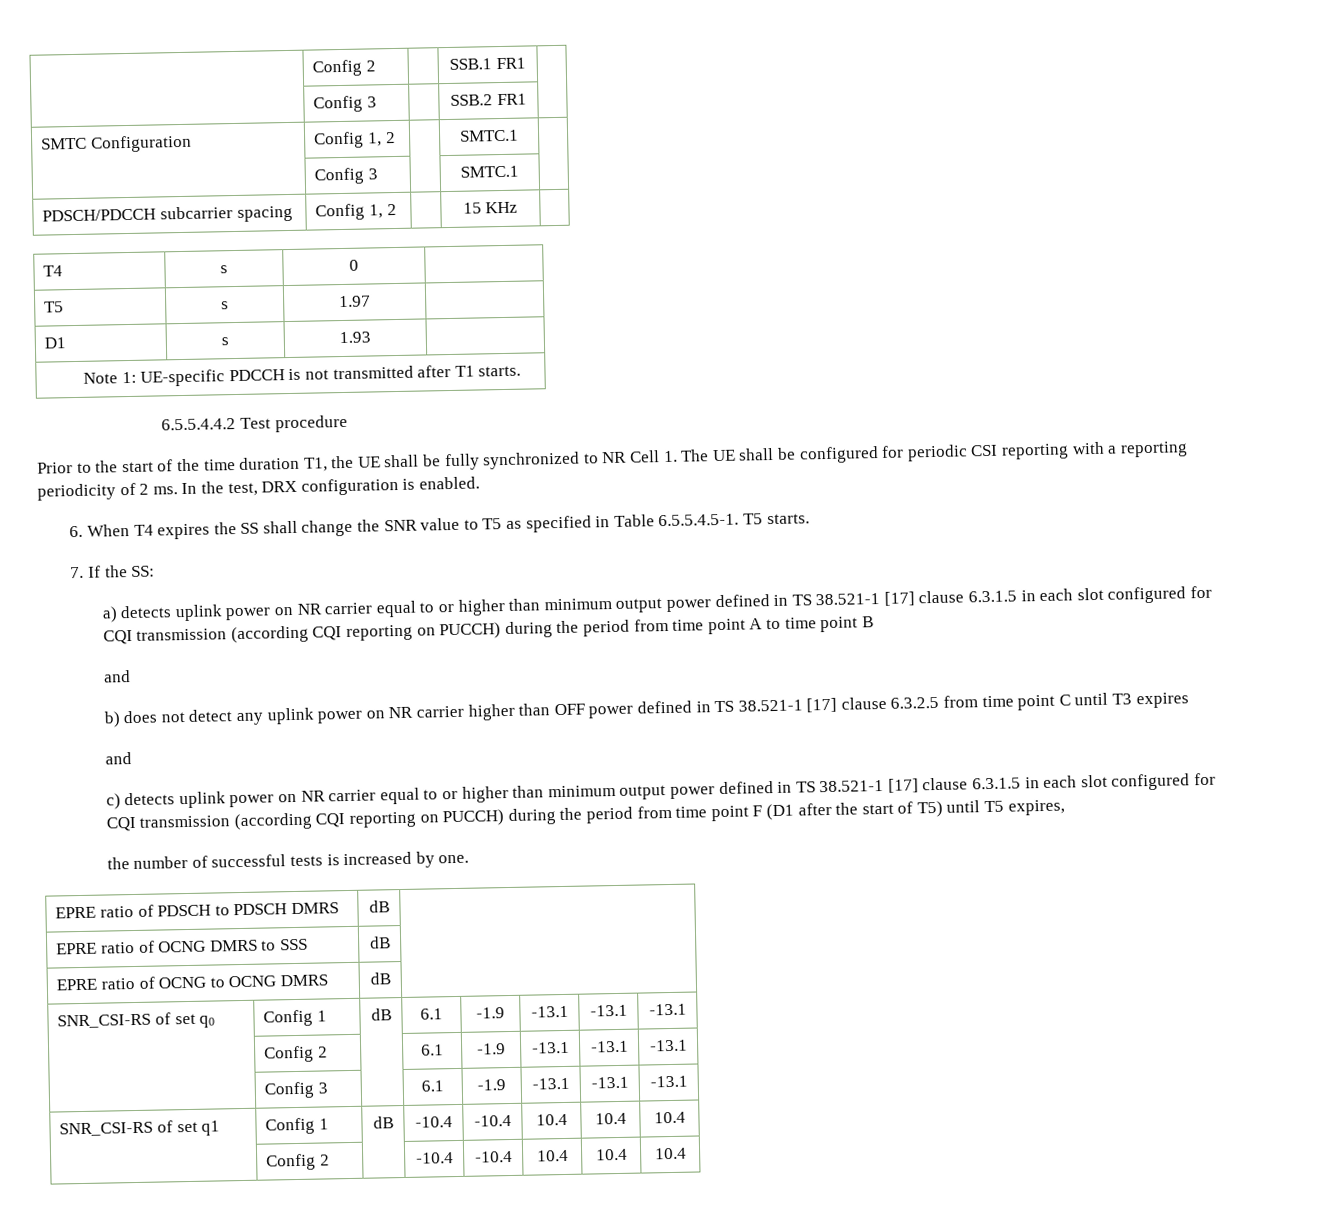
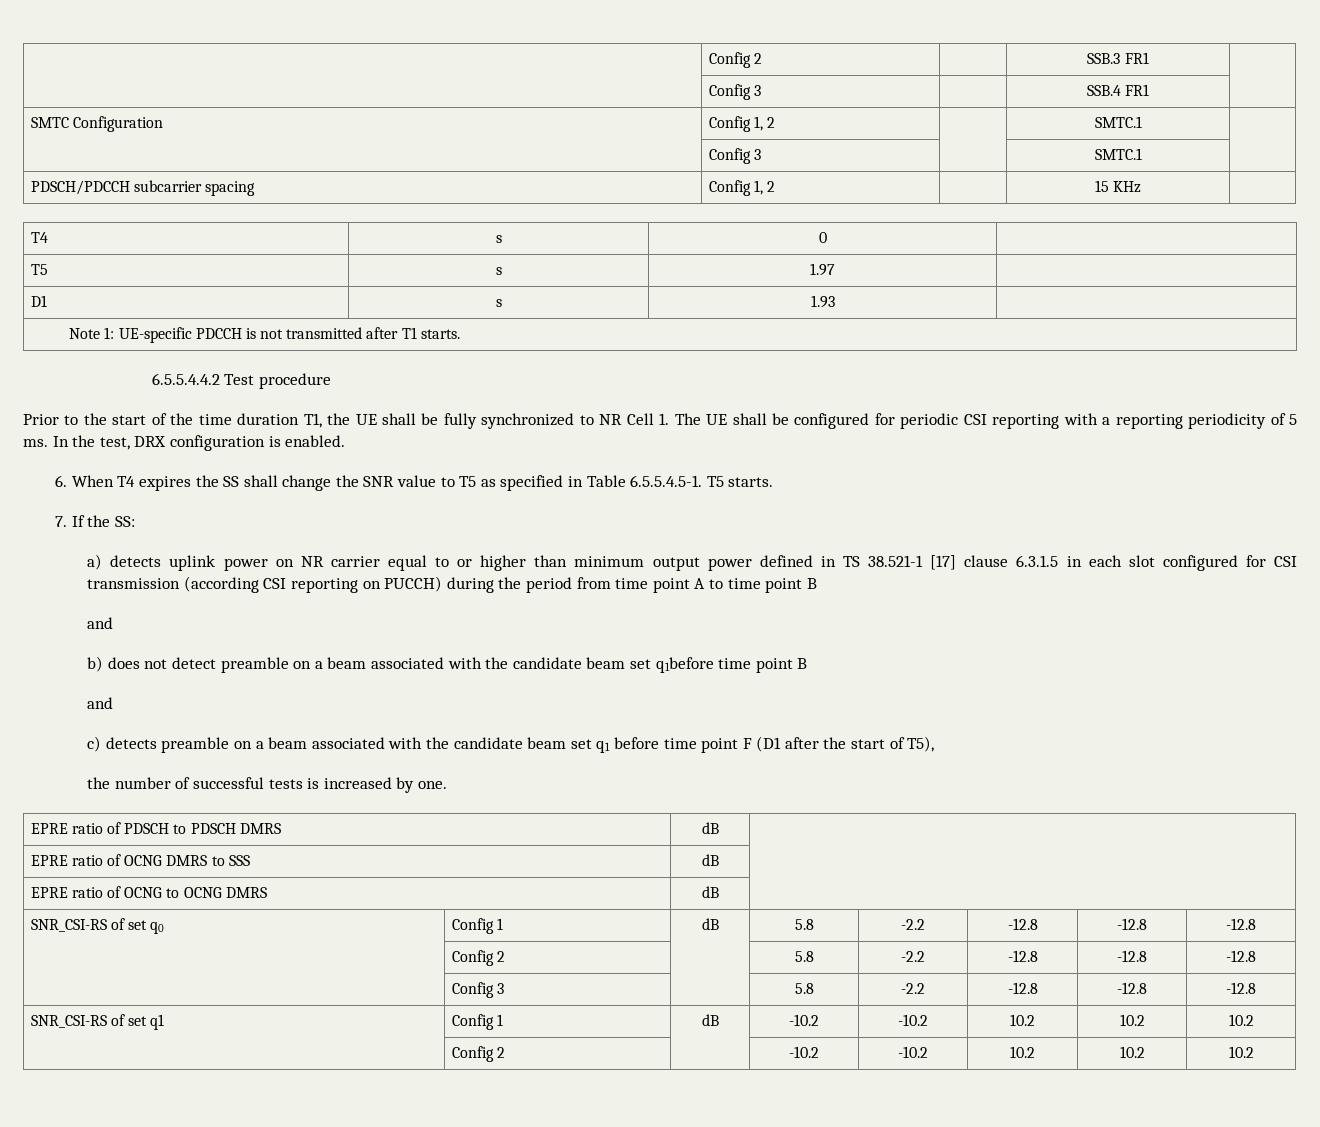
- | Config 2 | | SSB.1 FR1 |
+ | Config 2 | | SSB.3 FR1 |
- | Config 3 | | SSB.2 FR1 |
+ | Config 3 | | SSB.4 FR1 |
- Prior to the start of the time duration T1, the UE shall be fully synchronized to NR Cell 1. The UE shall be configured for periodic CSI reporting with a reporting periodicity of 2 ms.
+ Prior to the start of the time duration T1, the UE shall be fully synchronized to NR Cell 1. The UE shall be configured for periodic CSI reporting with a reporting periodicity of 5 ms.
- a) detects uplink power on NR carrier equal to or higher than minimum output power defined in TS 38.521-1 [17] clause 6.3.1.5 in each slot configured for CQI transmission (according CQI reporting on PUCCH) during the period from time point A to time point B
+ a) detects uplink power on NR carrier equal to or higher than minimum output power defined in TS 38.521-1 [17] clause 6.3.1.5 in each slot configured for CSI transmission (according CSI reporting on PUCCH) during the period from time point A to time point B
- b) does not detect any uplink power on NR carrier higher than OFF power defined in TS 38.521-1 [17] clause 6.3.2.5 from time point C until T3 expires
+ b) does not detect preamble on a beam associated with the candidate beam set q1before time point B
  and
- c) detects uplink power on NR carrier equal to or higher than minimum output power defined in TS 38.521-1 [17] clause 6.3.1.5 in each slot configured for CQI transmission (according CQI reporting on PUCCH) during the period from time point F (D1 after the start of T5) until T5 expires,
+ c) detects preamble on a beam associated with the candidate beam set q1 before time point F (D1 after the start of T5),
- SNR_CSI-RS of set q0 | Config 1 | dB | 6.1 | -1.9 | -13.1 | -13.1 | -13.1
- | Config 2 | | 6.1 | -1.9 | -13.1 | -13.1 | -13.1
- | Config 3 | | 6.1 | -1.9 | -13.1 | -13.1 | -13.1
+ SNR_CSI-RS of set q0 | Config 1 | dB | 5.8 | -2.2 | -12.8 | -12.8 | -12.8
+ | Config 2 | | 5.8 | -2.2 | -12.8 | -12.8 | -12.8
+ | Config 3 | | 5.8 | -2.2 | -12.8 | -12.8 | -12.8
- SNR_CSI-RS of set q1 | Config 1 | dB | -10.4 | -10.4 | 10.4 | 10.4 | 10.4
- | Config 2 | | -10.4 | -10.4 | 10.4 | 10.4 | 10.4
+ SNR_CSI-RS of set q1 | Config 1 | dB | -10.2 | -10.2 | 10.2 | 10.2 | 10.2
+ | Config 2 | | -10.2 | -10.2 | 10.2 | 10.2 | 10.2

